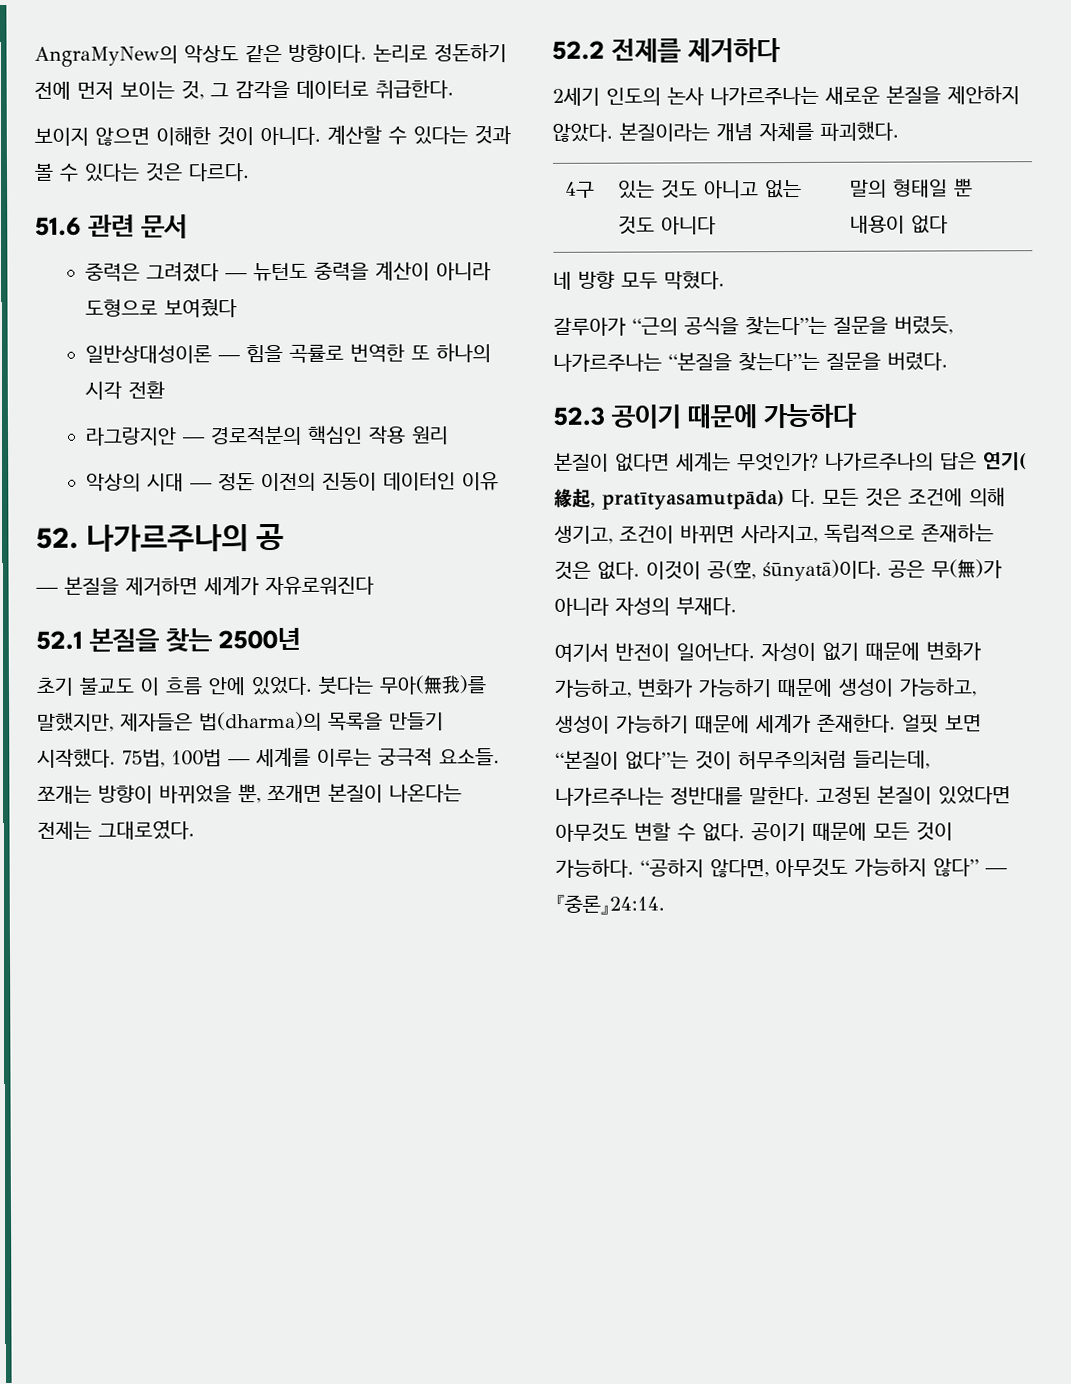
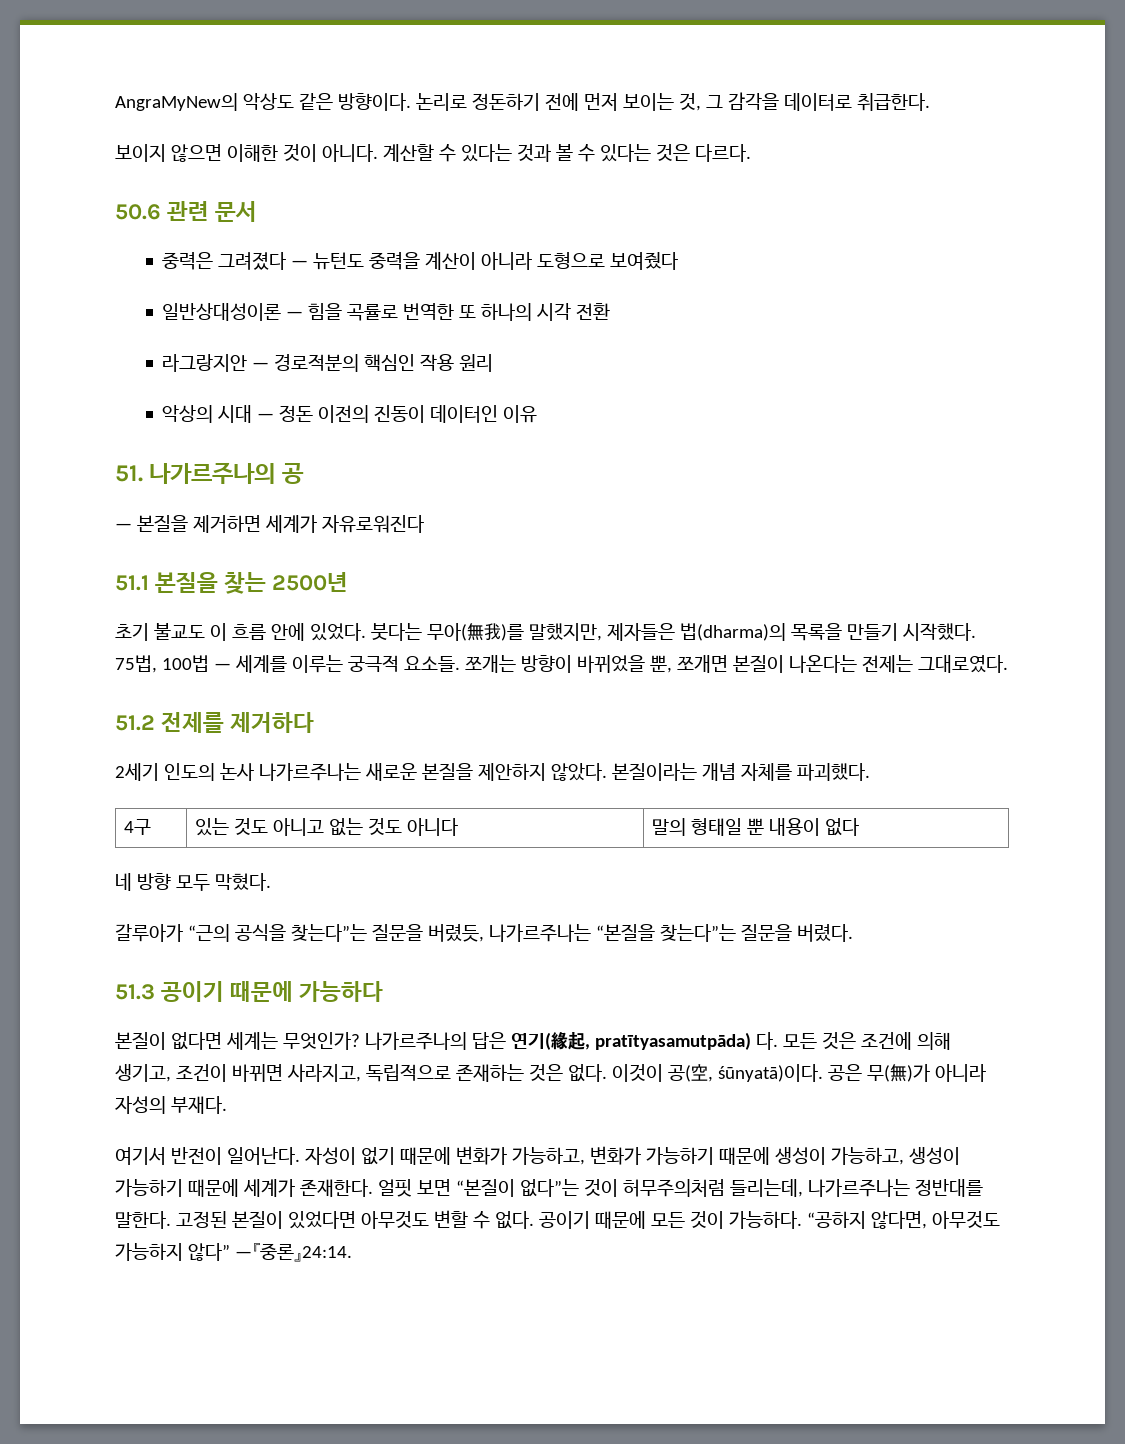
- 51.6 관련 문서
+ 50.6 관련 문서
- 52. 나가르주나의 공
+ 51. 나가르주나의 공
- 52.1 본질을 찾는 2500년
+ 51.1 본질을 찾는 2500년
- 52.2 전제를 제거하다
+ 51.2 전제를 제거하다
- 52.3 공이기 때문에 가능하다
+ 51.3 공이기 때문에 가능하다

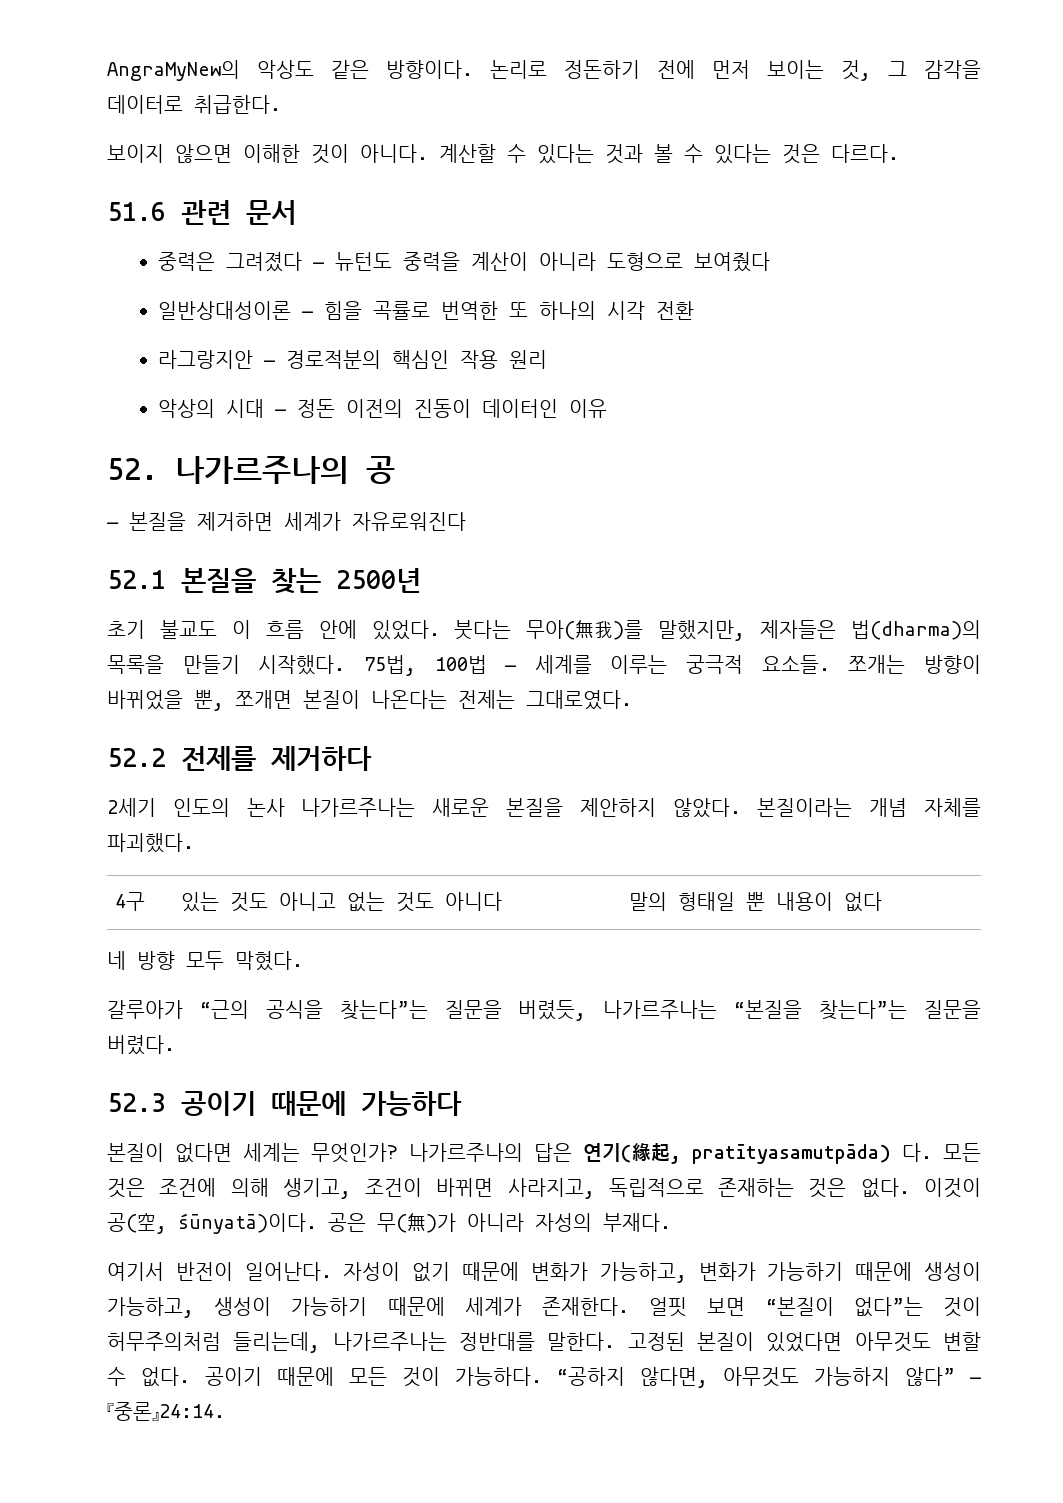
- 50.6 관련 문서
+ 51.6 관련 문서
- 51. 나가르주나의 공
+ 52. 나가르주나의 공
- 51.1 본질을 찾는 2500년
+ 52.1 본질을 찾는 2500년
- 51.2 전제를 제거하다
+ 52.2 전제를 제거하다
- 51.3 공이기 때문에 가능하다
+ 52.3 공이기 때문에 가능하다

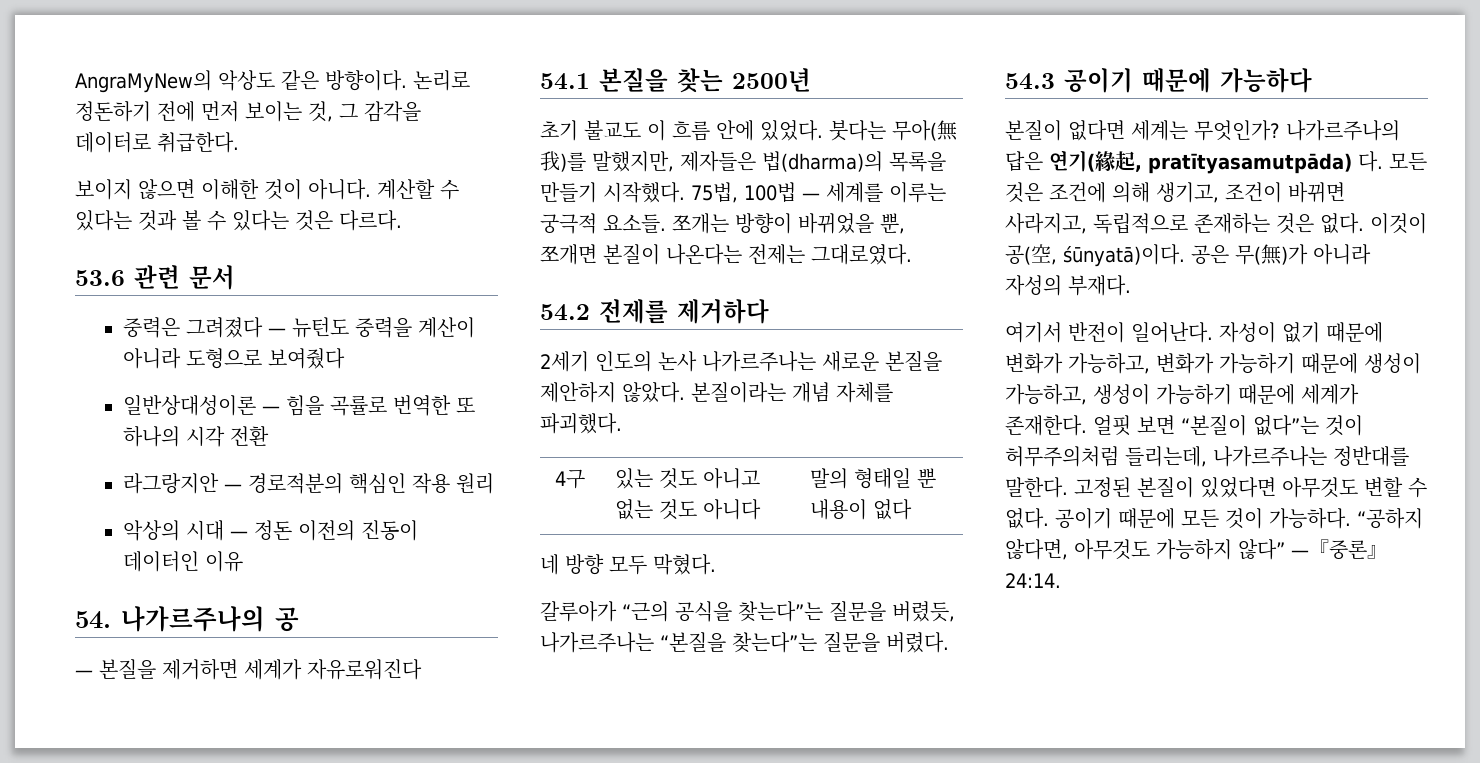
- 51.6 관련 문서
+ 53.6 관련 문서
- 52. 나가르주나의 공
+ 54. 나가르주나의 공
- 52.1 본질을 찾는 2500년
+ 54.1 본질을 찾는 2500년
- 52.2 전제를 제거하다
+ 54.2 전제를 제거하다
- 52.3 공이기 때문에 가능하다
+ 54.3 공이기 때문에 가능하다

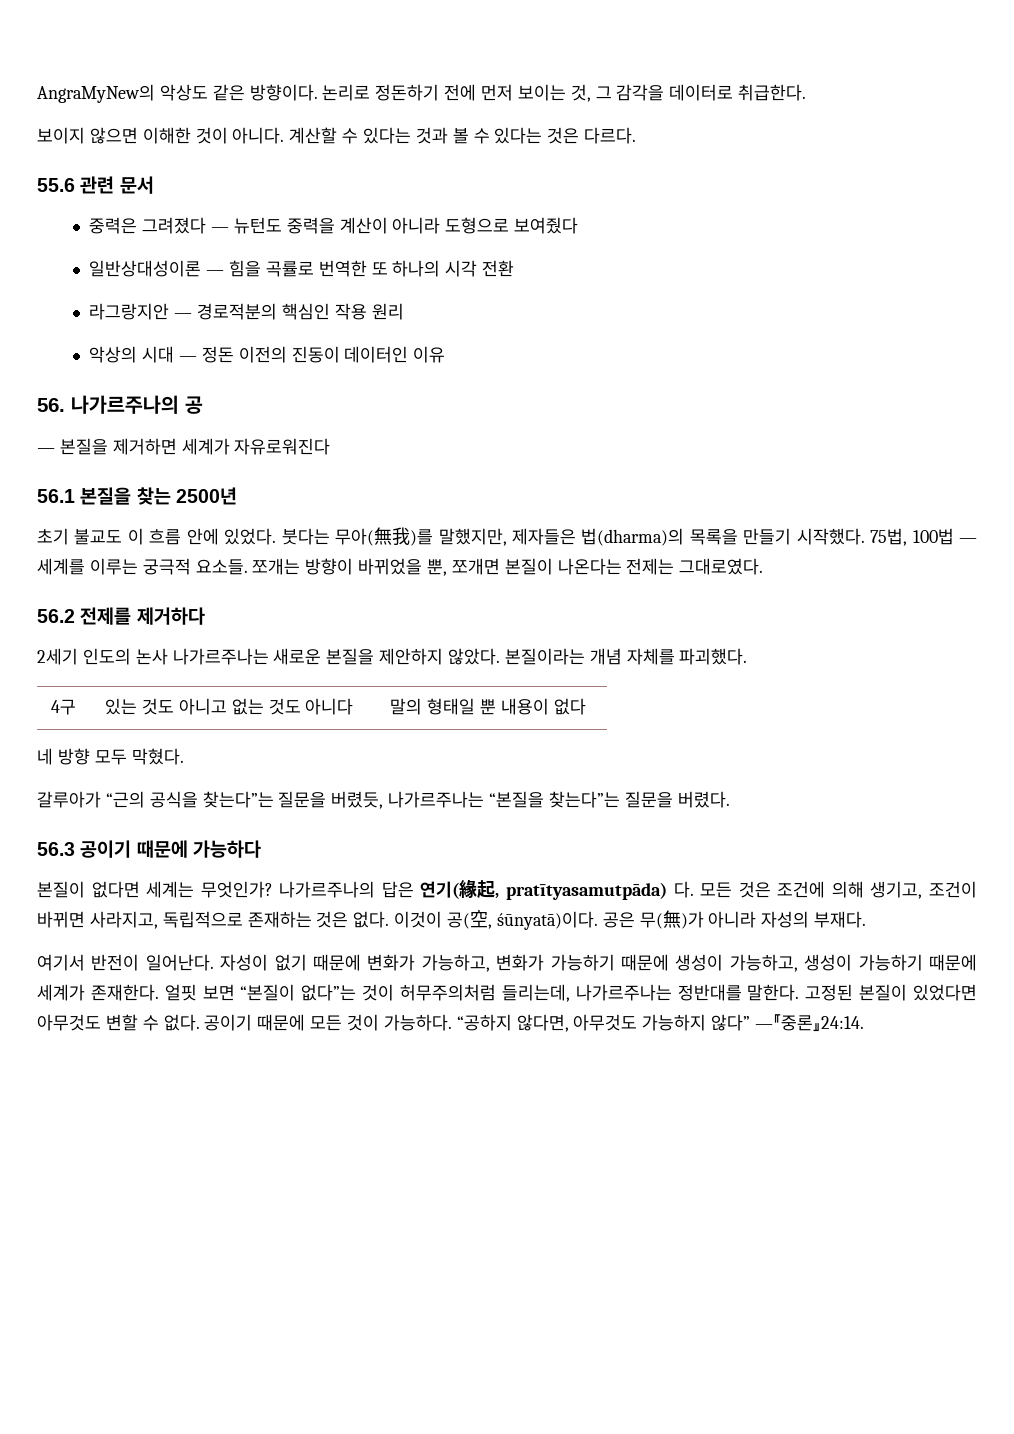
- 53.6 관련 문서
+ 55.6 관련 문서
- 54. 나가르주나의 공
+ 56. 나가르주나의 공
- 54.1 본질을 찾는 2500년
+ 56.1 본질을 찾는 2500년
- 54.2 전제를 제거하다
+ 56.2 전제를 제거하다
- 54.3 공이기 때문에 가능하다
+ 56.3 공이기 때문에 가능하다

